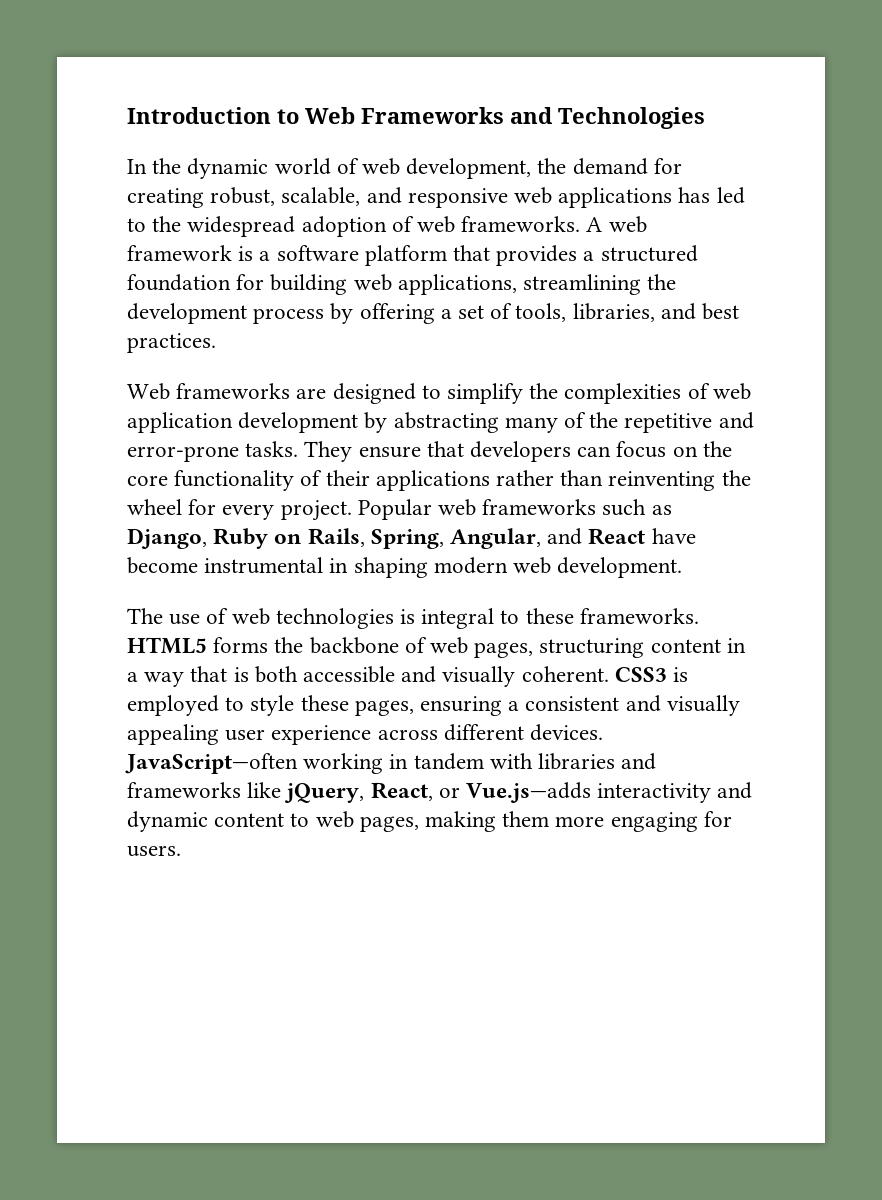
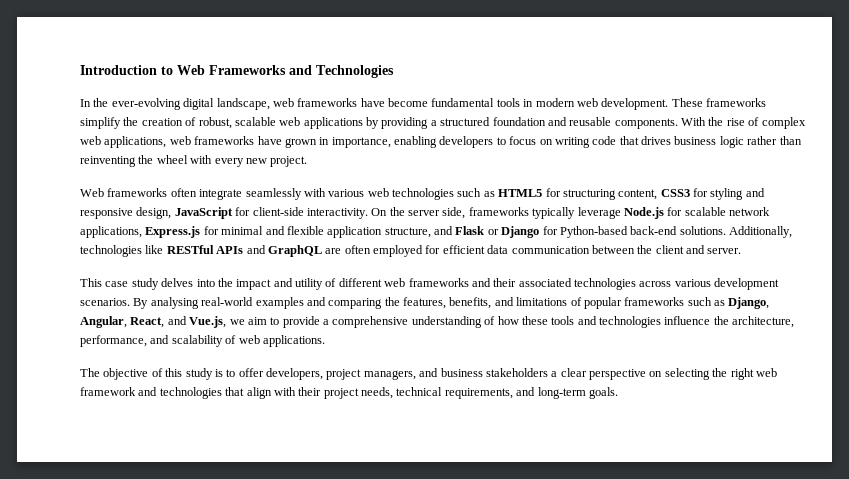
- In the dynamic world of web development, the demand for creating robust, scalable, and responsive web applications has led to the widespread adoption of web frameworks. A web framework is a software platform that provides a structured foundation for building web applications, streamlining the development process by offering a set of tools, libraries, and best practices.
- Web frameworks are designed to simplify the complexities of web application development by abstracting many of the repetitive and error-prone tasks. They ensure that developers can focus on the core functionality of their applications rather than reinventing the wheel for every project. Popular web frameworks such as Django, Ruby on Rails, Spring, Angular, and React have become instrumental in shaping modern web development.
- The use of web technologies is integral to these frameworks. HTML5 forms the backbone of web pages, structuring content in a way that is both accessible and visually coherent. CSS3 is employed to style these pages, ensuring a consistent and visually appealing user experience across different devices. JavaScript—often working in tandem with libraries and frameworks like jQuery, React, or Vue.js—adds interactivity and dynamic content to web pages, making them more engaging for users.
+ In the ever-evolving digital landscape, web frameworks have become fundamental tools in modern web development. These frameworks simplify the creation of robust, scalable web applications by providing a structured foundation and reusable components. With the rise of complex web applications, web frameworks have grown in importance, enabling developers to focus on writing code that drives business logic rather than reinventing the wheel with every new project.
+ Web frameworks often integrate seamlessly with various web technologies such as HTML5 for structuring content, CSS3 for styling and responsive design, JavaScript for client-side interactivity. On the server side, frameworks typically leverage Node.js for scalable network applications, Express.js for minimal and flexible application structure, and Flask or Django for Python-based back-end solutions. Additionally, technologies like RESTful APIs and GraphQL are often employed for efficient data communication between the client and server.
+ This case study delves into the impact and utility of different web frameworks and their associated technologies across various development scenarios. By analysing real-world examples and comparing the features, benefits, and limitations of popular frameworks such as Django, Angular, React, and Vue.js, we aim to provide a comprehensive understanding of how these tools and technologies influence the architecture, performance, and scalability of web applications.
+ The objective of this study is to offer developers, project managers, and business stakeholders a clear perspective on selecting the right web framework and technologies that align with their project needs, technical requirements, and long-term goals.

